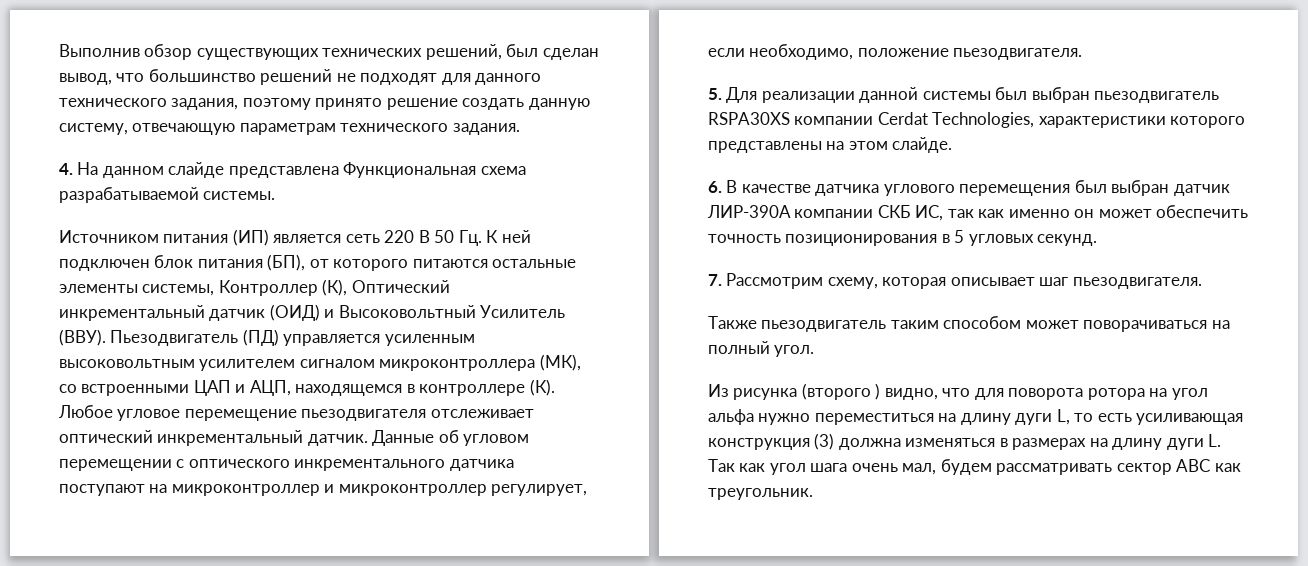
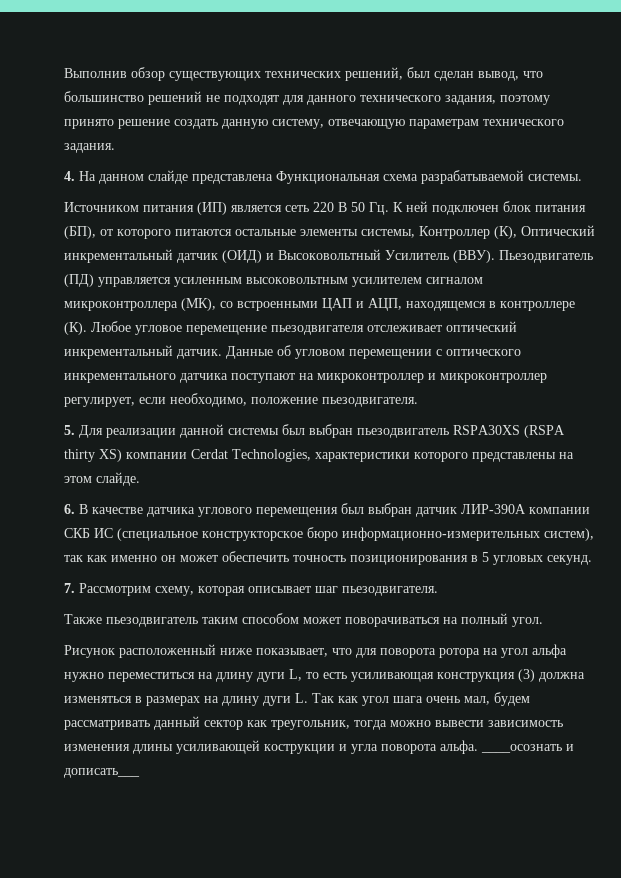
- 5. Для реализации данной системы был выбран пьезодвигатель RSPA30XS компании Cerdat Technologies, характеристики которого представлены на этом слайде.
+ 5. Для реализации данной системы был выбран пьезодвигатель RSPA30XS (RSPA thirty XS) компании Cerdat Technologies, характеристики которого представлены на этом слайде.
- 6. В качестве датчика углового перемещения был выбран датчик ЛИР-390А компании СКБ ИС, так как именно он может обеспечить точность позиционирования в 5 угловых секунд.
+ 6. В качестве датчика углового перемещения был выбран датчик ЛИР-390А компании СКБ ИС (специальное конструкторское бюро информационно-измерительных систем), так как именно он может обеспечить точность позиционирования в 5 угловых секунд.
- Из рисунка (второго ) видно, что для поворота ротора на угол альфа нужно переместиться на длину дуги L, то есть усиливающая конструкция (3) должна изменяться в размерах на длину дуги L. Так как угол шага очень мал, будем рассматривать сектор ABC как треугольник.
+ Рисунок расположенный ниже показывает, что для поворота ротора на угол альфа нужно переместиться на длину дуги L, то есть усиливающая конструкция (3) должна изменяться в размерах на длину дуги L. Так как угол шага очень мал, будем рассматривать данный сектор как треугольник, тогда можно вывести зависимость изменения длины усиливающей кострукции и угла поворота альфа. ____осознать и дописать___

